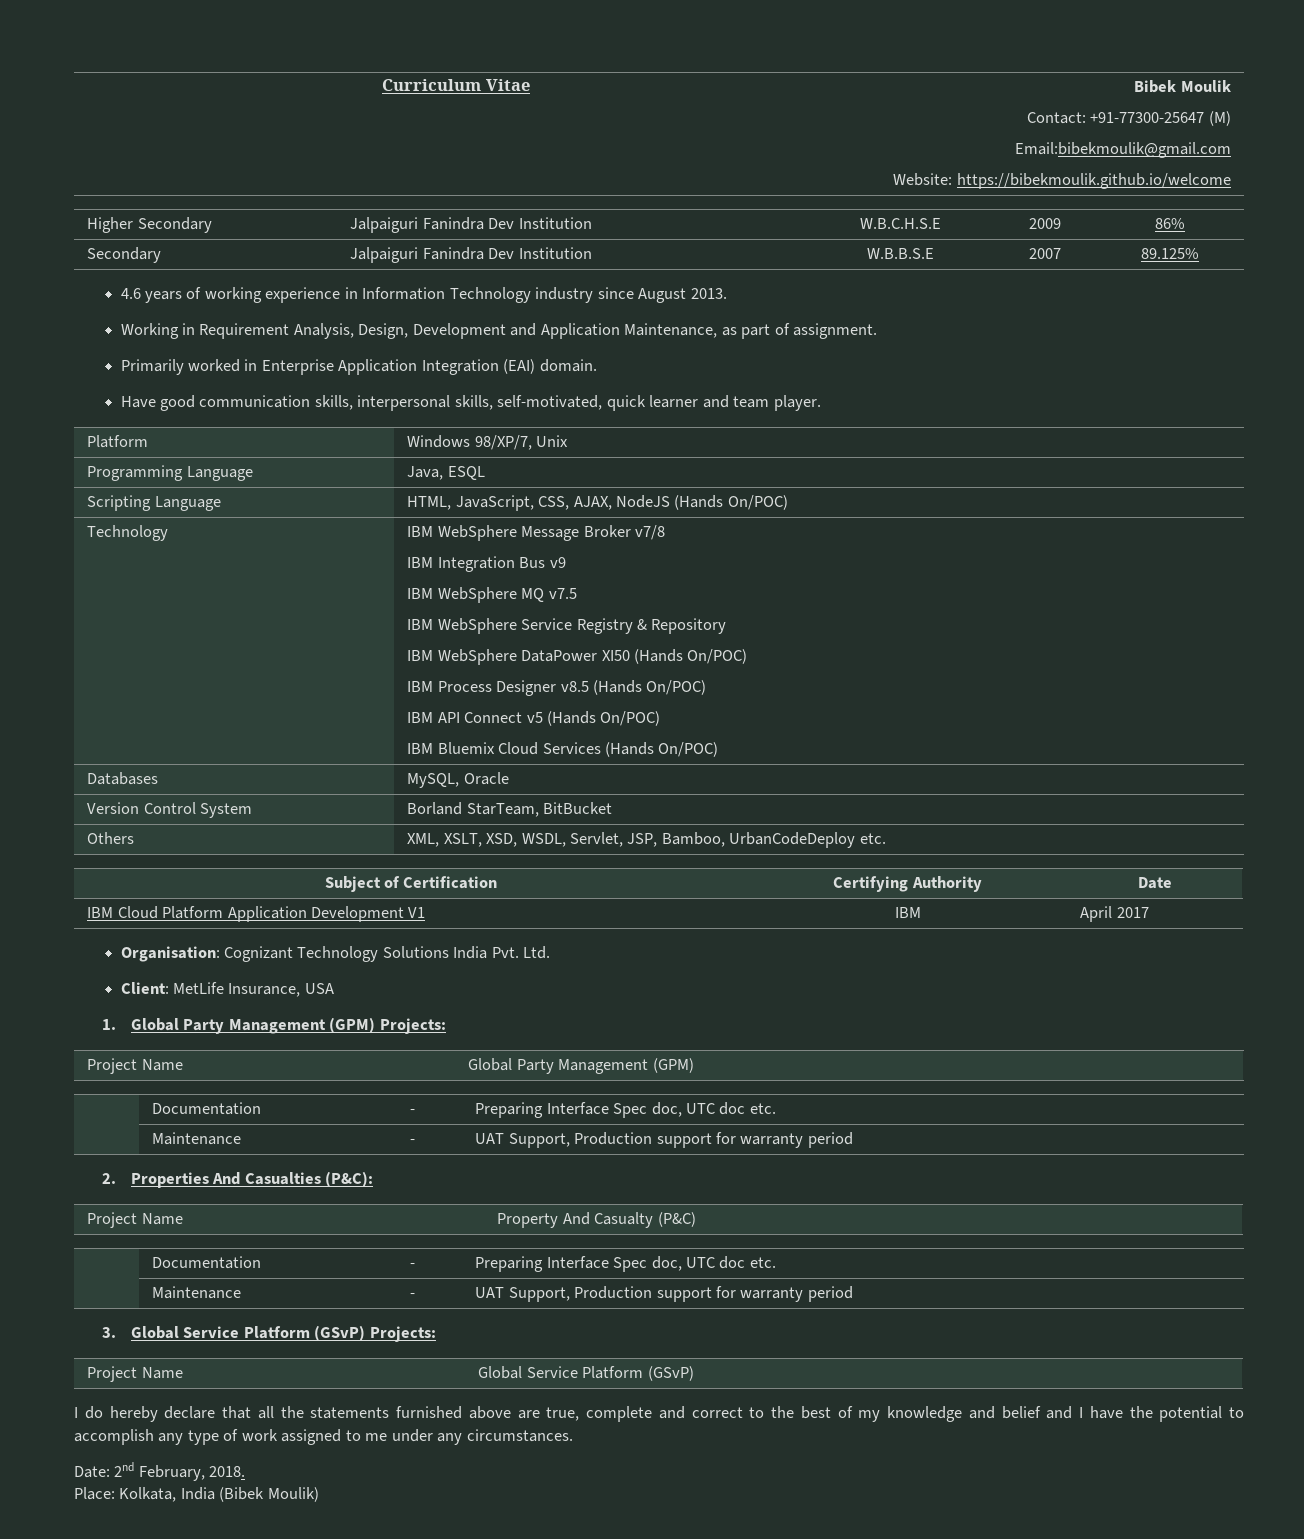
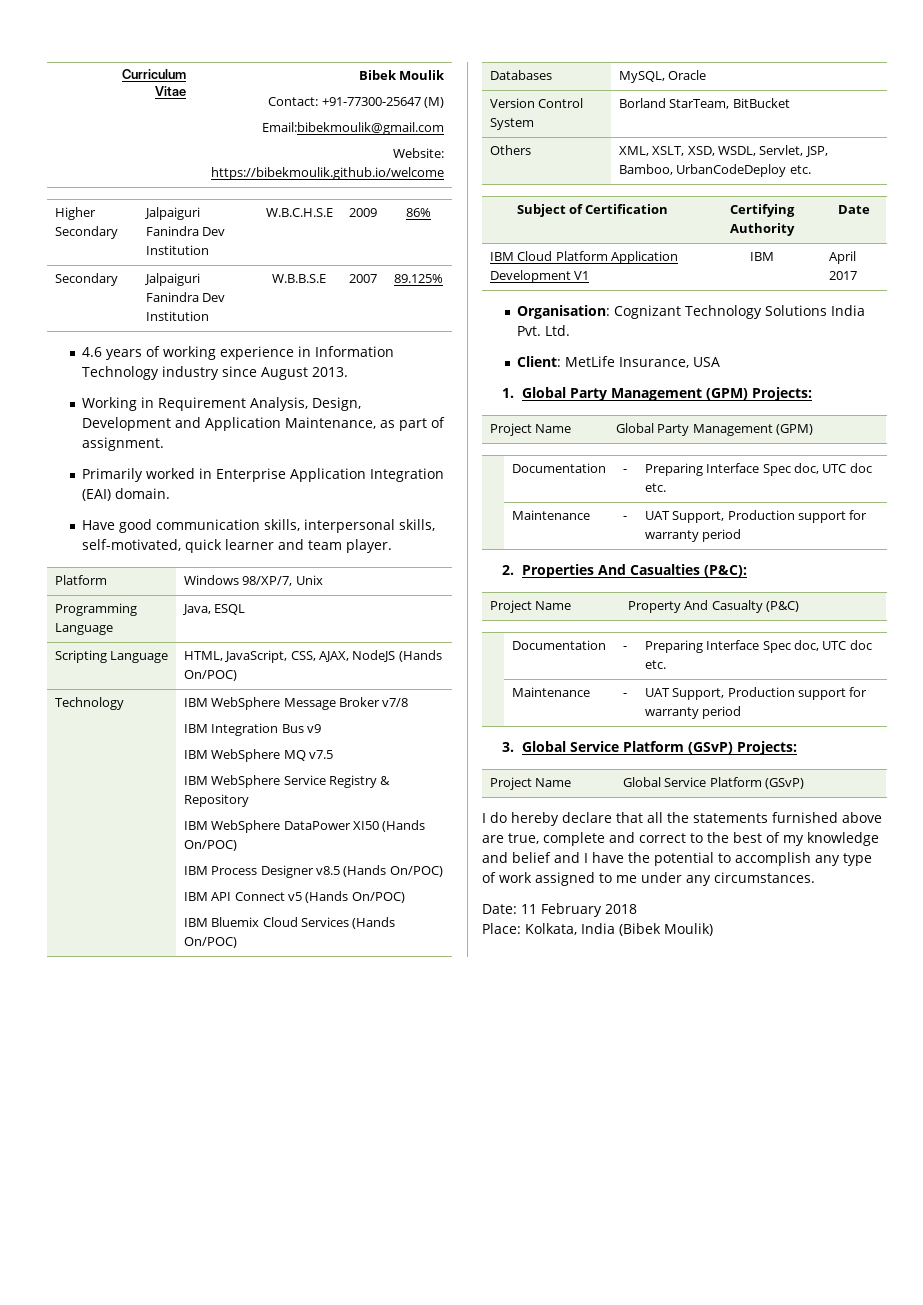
- Date: 2nd February, 2018.
+ Date: 11 February 2018

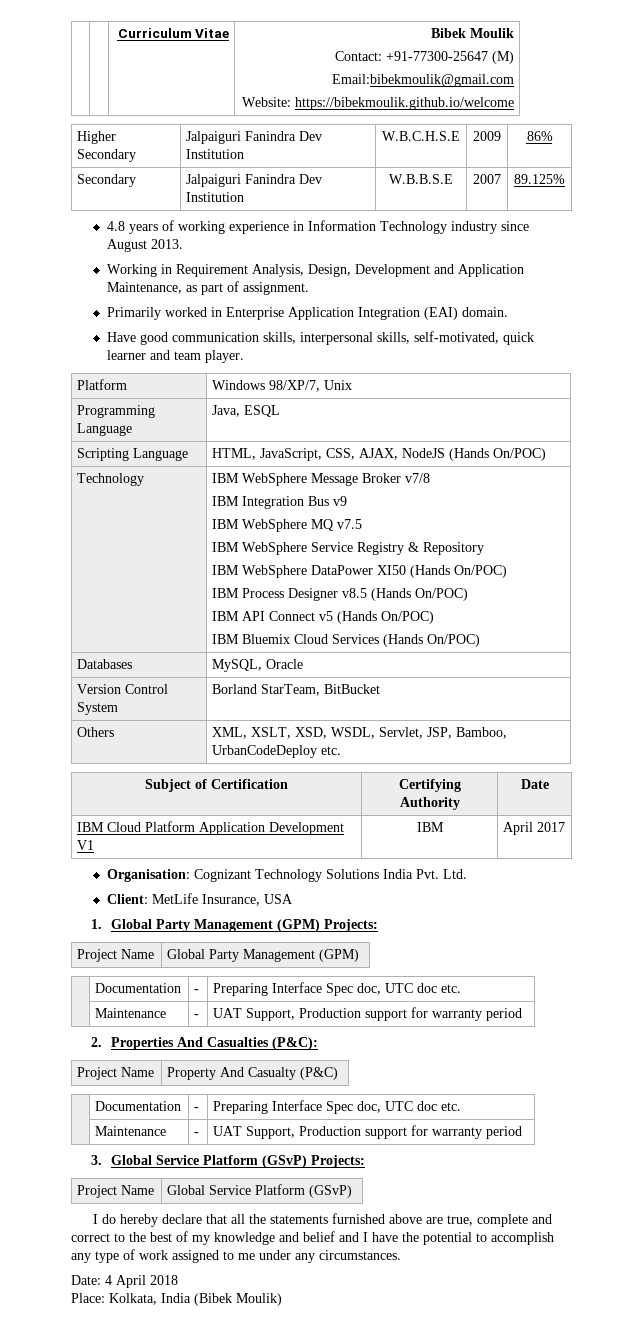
- 4.6 years of working experience in Information Technology industry since August 2013.
+ 4.8 years of working experience in Information Technology industry since August 2013.
- Date: 11 February 2018
+ Date: 4 April 2018

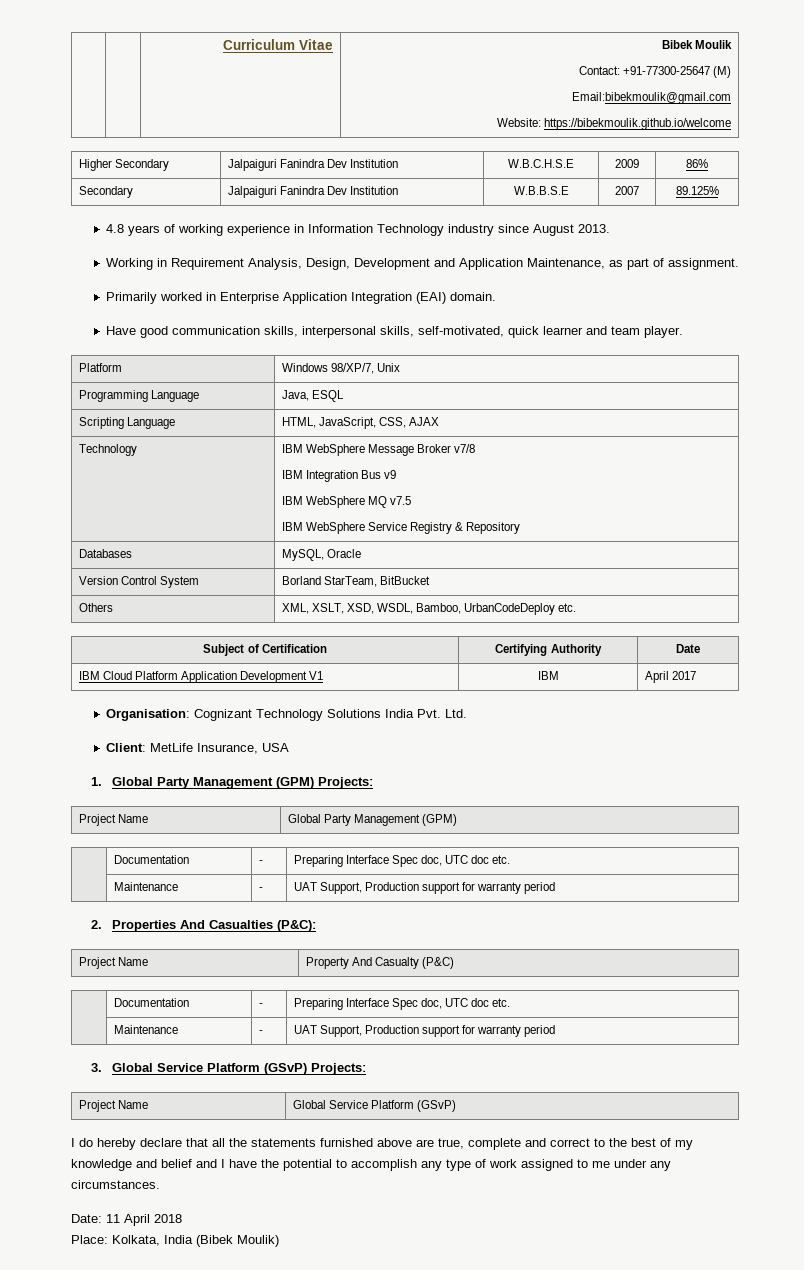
- Scripting Language | HTML, JavaScript, CSS, AJAX, NodeJS (Hands On/POC)
+ Scripting Language | HTML, JavaScript, CSS, AJAX
- IBM WebSphere DataPower XI50 (Hands On/POC)
- IBM Process Designer v8.5 (Hands On/POC)
- IBM API Connect v5 (Hands On/POC)
- IBM Bluemix Cloud Services (Hands On/POC)
- Others | XML, XSLT, XSD, WSDL, Servlet, JSP, Bamboo, UrbanCodeDeploy etc.
+ Others | XML, XSLT, XSD, WSDL, Bamboo, UrbanCodeDeploy etc.
- Date: 4 April 2018
+ Date: 11 April 2018

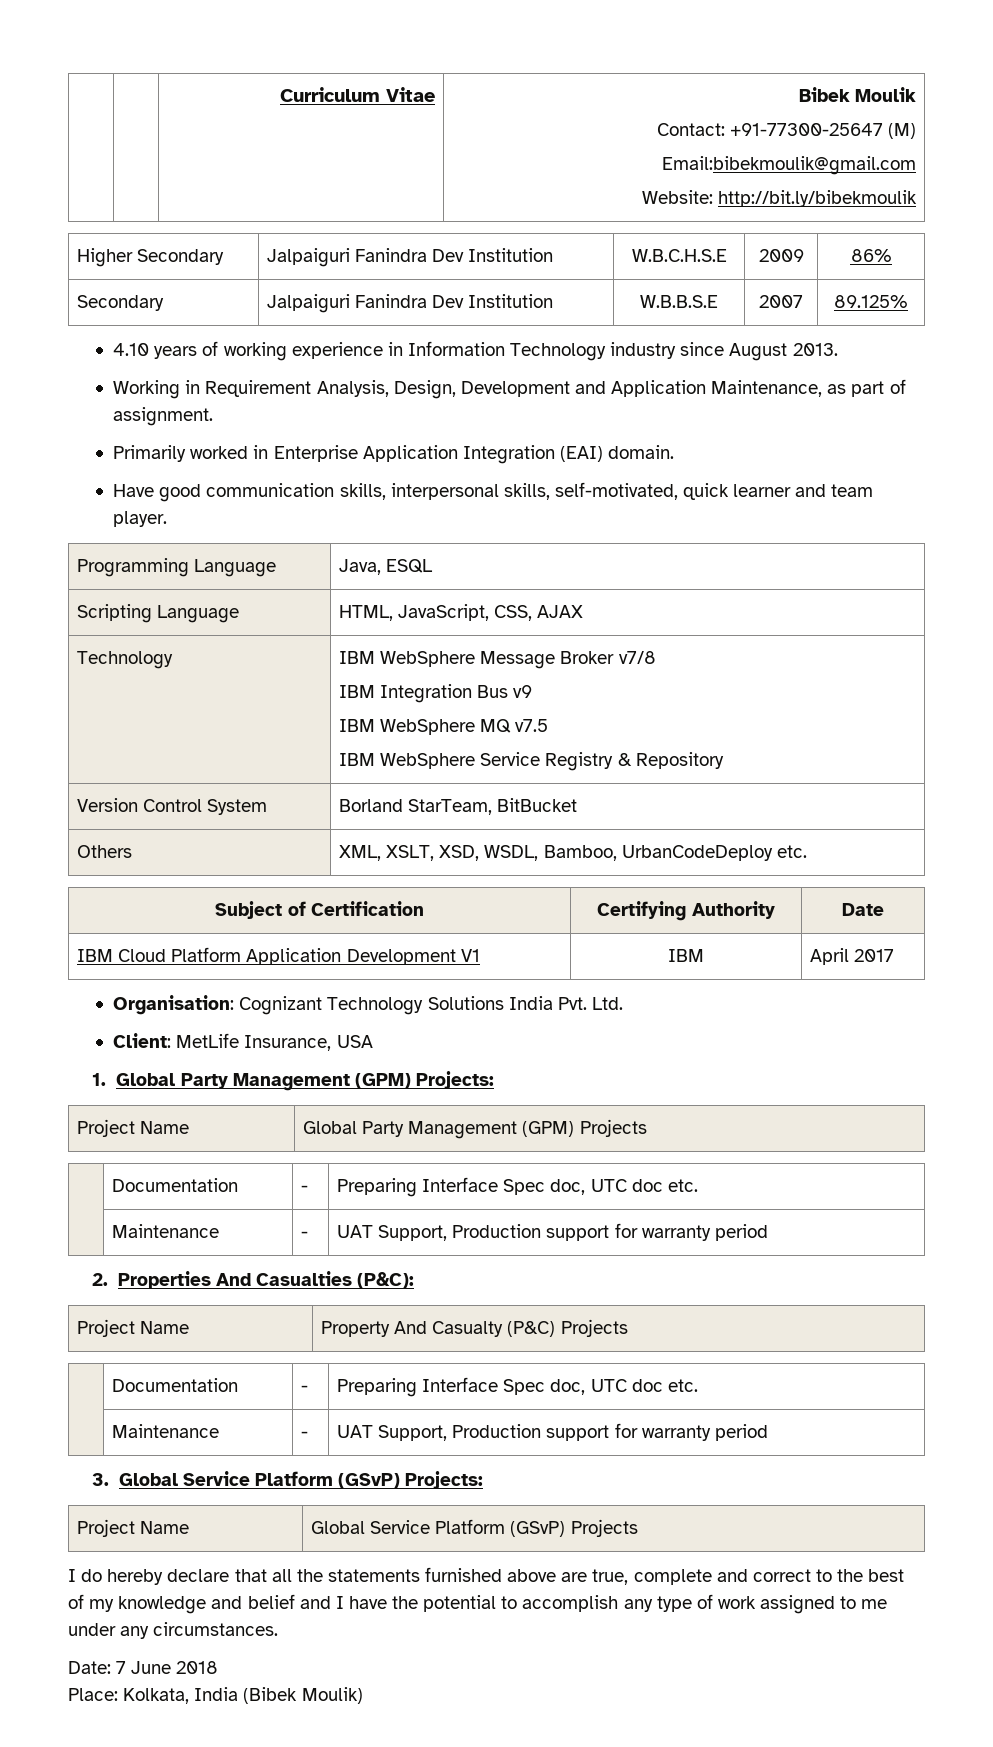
  | | Curriculum Vitae | Bibek Moulik
  Contact: +91-77300-25647 (M)
  Email:bibekmoulik@gmail.com
- Website: https://bibekmoulik.github.io/welcome
+ Website: http://bit.ly/bibekmoulik
- 4.8 years of working experience in Information Technology industry since August 2013.
+ 4.10 years of working experience in Information Technology industry since August 2013.
- Platform | Windows 98/XP/7, Unix
- Databases | MySQL, Oracle
- Project Name | Global Party Management (GPM)
+ Project Name | Global Party Management (GPM) Projects
- Project Name | Property And Casualty (P&C)
+ Project Name | Property And Casualty (P&C) Projects
- Project Name | Global Service Platform (GSvP)
+ Project Name | Global Service Platform (GSvP) Projects
- Date: 11 April 2018
+ Date: 7 June 2018

